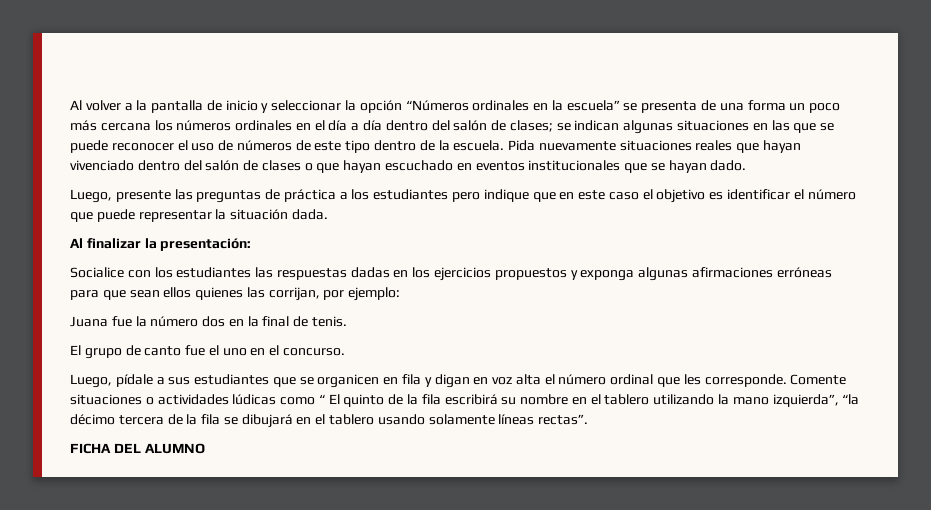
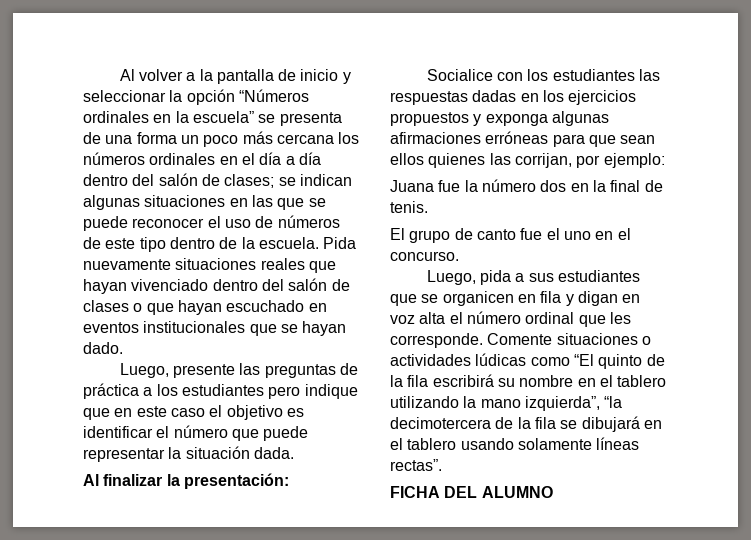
- Luego, pídale a sus estudiantes que se organicen en fila y digan en voz alta el número ordinal que les corresponde.
+ Luego, pida a sus estudiantes que se organicen en fila y digan en voz alta el número ordinal que les corresponde.
- Comente situaciones o actividades lúdicas como “ El quinto de la fila escribirá su nombre en el tablero utilizando la mano izquierda”, “la décimo tercera de la fila se dibujará en el tablero usando solamente líneas rectas”.
+ Comente situaciones o actividades lúdicas como “El quinto de la fila escribirá su nombre en el tablero utilizando la mano izquierda”, “la decimotercera de la fila se dibujará en el tablero usando solamente líneas rectas”.

